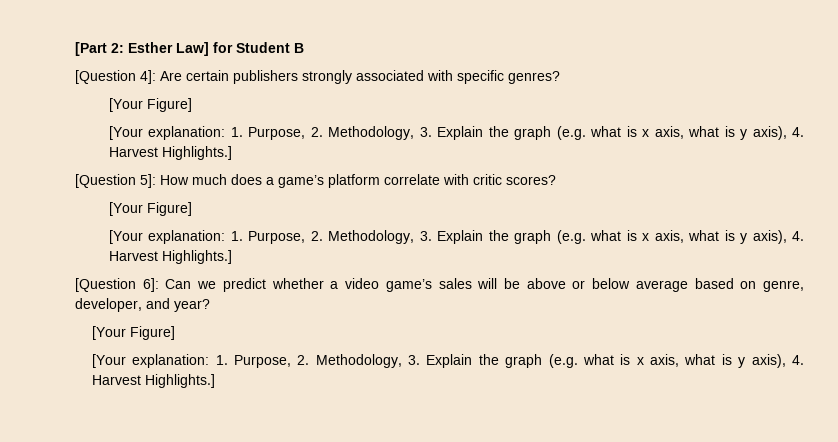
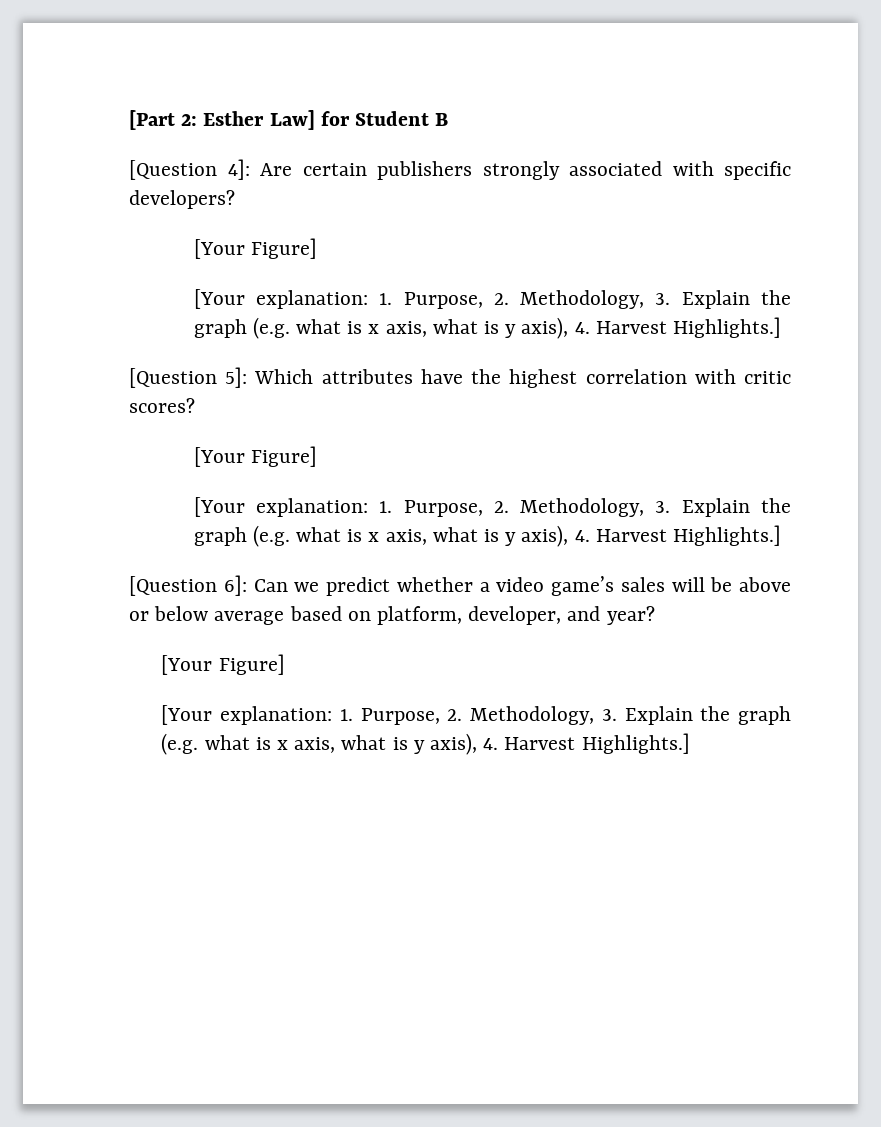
- [Question 4]: Are certain publishers strongly associated with specific genres?
+ [Question 4]: Are certain publishers strongly associated with specific developers?
- [Question 5]: How much does a game’s platform correlate with critic scores?
+ [Question 5]: Which attributes have the highest correlation with critic scores?
- [Question 6]: Can we predict whether a video game’s sales will be above or below average based on genre, developer, and year?
+ [Question 6]: Can we predict whether a video game’s sales will be above or below average based on platform, developer, and year?

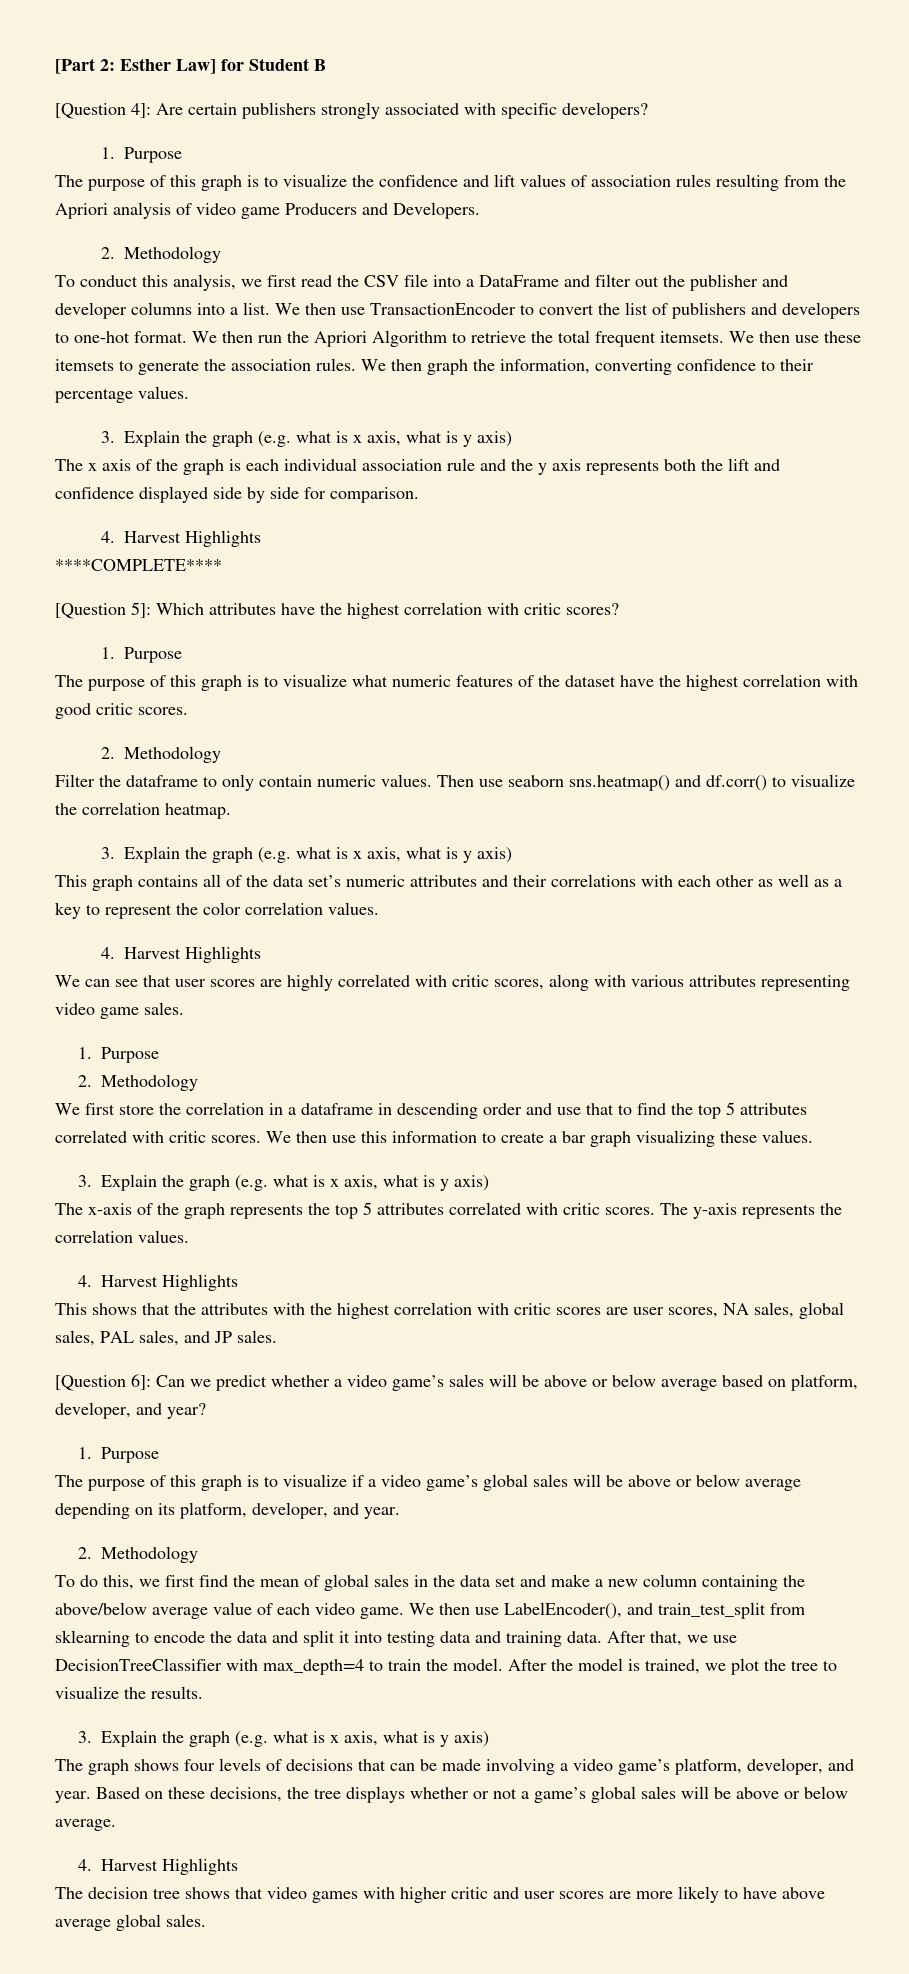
  [Question 4]: Are certain publishers strongly associated with specific developers?
- [Your Figure]
- [Your explanation: 1. Purpose, 2. Methodology, 3. Explain the graph (e.g. what is x axis, what is y axis), 4. Harvest Highlights.]
+ 1. Purpose
+ The purpose of this graph is to visualize the confidence and lift values of association rules resulting from the Apriori analysis of video game Producers and Developers.
+ 2. Methodology
+ To conduct this analysis, we first read the CSV file into a DataFrame and filter out the publisher and developer columns into a list. We then use TransactionEncoder to convert the list of publishers and developers to one-hot format. We then run the Apriori Algorithm to retrieve the total frequent itemsets. We then use these itemsets to generate the association rules. We then graph the information, converting confidence to their percentage values.
+ 3. Explain the graph (e.g. what is x axis, what is y axis)
+ The x axis of the graph is each individual association rule and the y axis represents both the lift and confidence displayed side by side for comparison.
+ 4. Harvest Highlights
+ ****COMPLETE****
  [Question 5]: Which attributes have the highest correlation with critic scores?
- [Your Figure]
- [Your explanation: 1. Purpose, 2. Methodology, 3. Explain the graph (e.g. what is x axis, what is y axis), 4. Harvest Highlights.]
+ 1. Purpose
+ The purpose of this graph is to visualize what numeric features of the dataset have the highest correlation with good critic scores.
+ 2. Methodology
+ Filter the dataframe to only contain numeric values. Then use seaborn sns.heatmap() and df.corr() to visualize the correlation heatmap.
+ 3. Explain the graph (e.g. what is x axis, what is y axis)
+ This graph contains all of the data set’s numeric attributes and their correlations with each other as well as a key to represent the color correlation values.
+ 4. Harvest Highlights
+ We can see that user scores are highly correlated with critic scores, along with various attributes representing video game sales.
+ 1. Purpose
+ 2. Methodology
+ We first store the correlation in a dataframe in descending order and use that to find the top 5 attributes correlated with critic scores. We then use this information to create a bar graph visualizing these values.
+ 3. Explain the graph (e.g. what is x axis, what is y axis)
+ The x-axis of the graph represents the top 5 attributes correlated with critic scores. The y-axis represents the correlation values.
+ 4. Harvest Highlights
+ This shows that the attributes with the highest correlation with critic scores are user scores, NA sales, global sales, PAL sales, and JP sales.
  [Question 6]: Can we predict whether a video game’s sales will be above or below average based on platform, developer, and year?
- [Your Figure]
- [Your explanation: 1. Purpose, 2. Methodology, 3. Explain the graph (e.g. what is x axis, what is y axis), 4. Harvest Highlights.]
+ 1. Purpose
+ The purpose of this graph is to visualize if a video game’s global sales will be above or below average depending on its platform, developer, and year.
+ 2. Methodology
+ To do this, we first find the mean of global sales in the data set and make a new column containing the above/below average value of each video game. We then use LabelEncoder(), and train_test_split from sklearning to encode the data and split it into testing data and training data. After that, we use DecisionTreeClassifier with max_depth=4 to train the model. After the model is trained, we plot the tree to visualize the results.
+ 3. Explain the graph (e.g. what is x axis, what is y axis)
+ The graph shows four levels of decisions that can be made involving a video game’s platform, developer, and year. Based on these decisions, the tree displays whether or not a game’s global sales will be above or below average.
+ 4. Harvest Highlights
+ The decision tree shows that video games with higher critic and user scores are more likely to have above average global sales.

